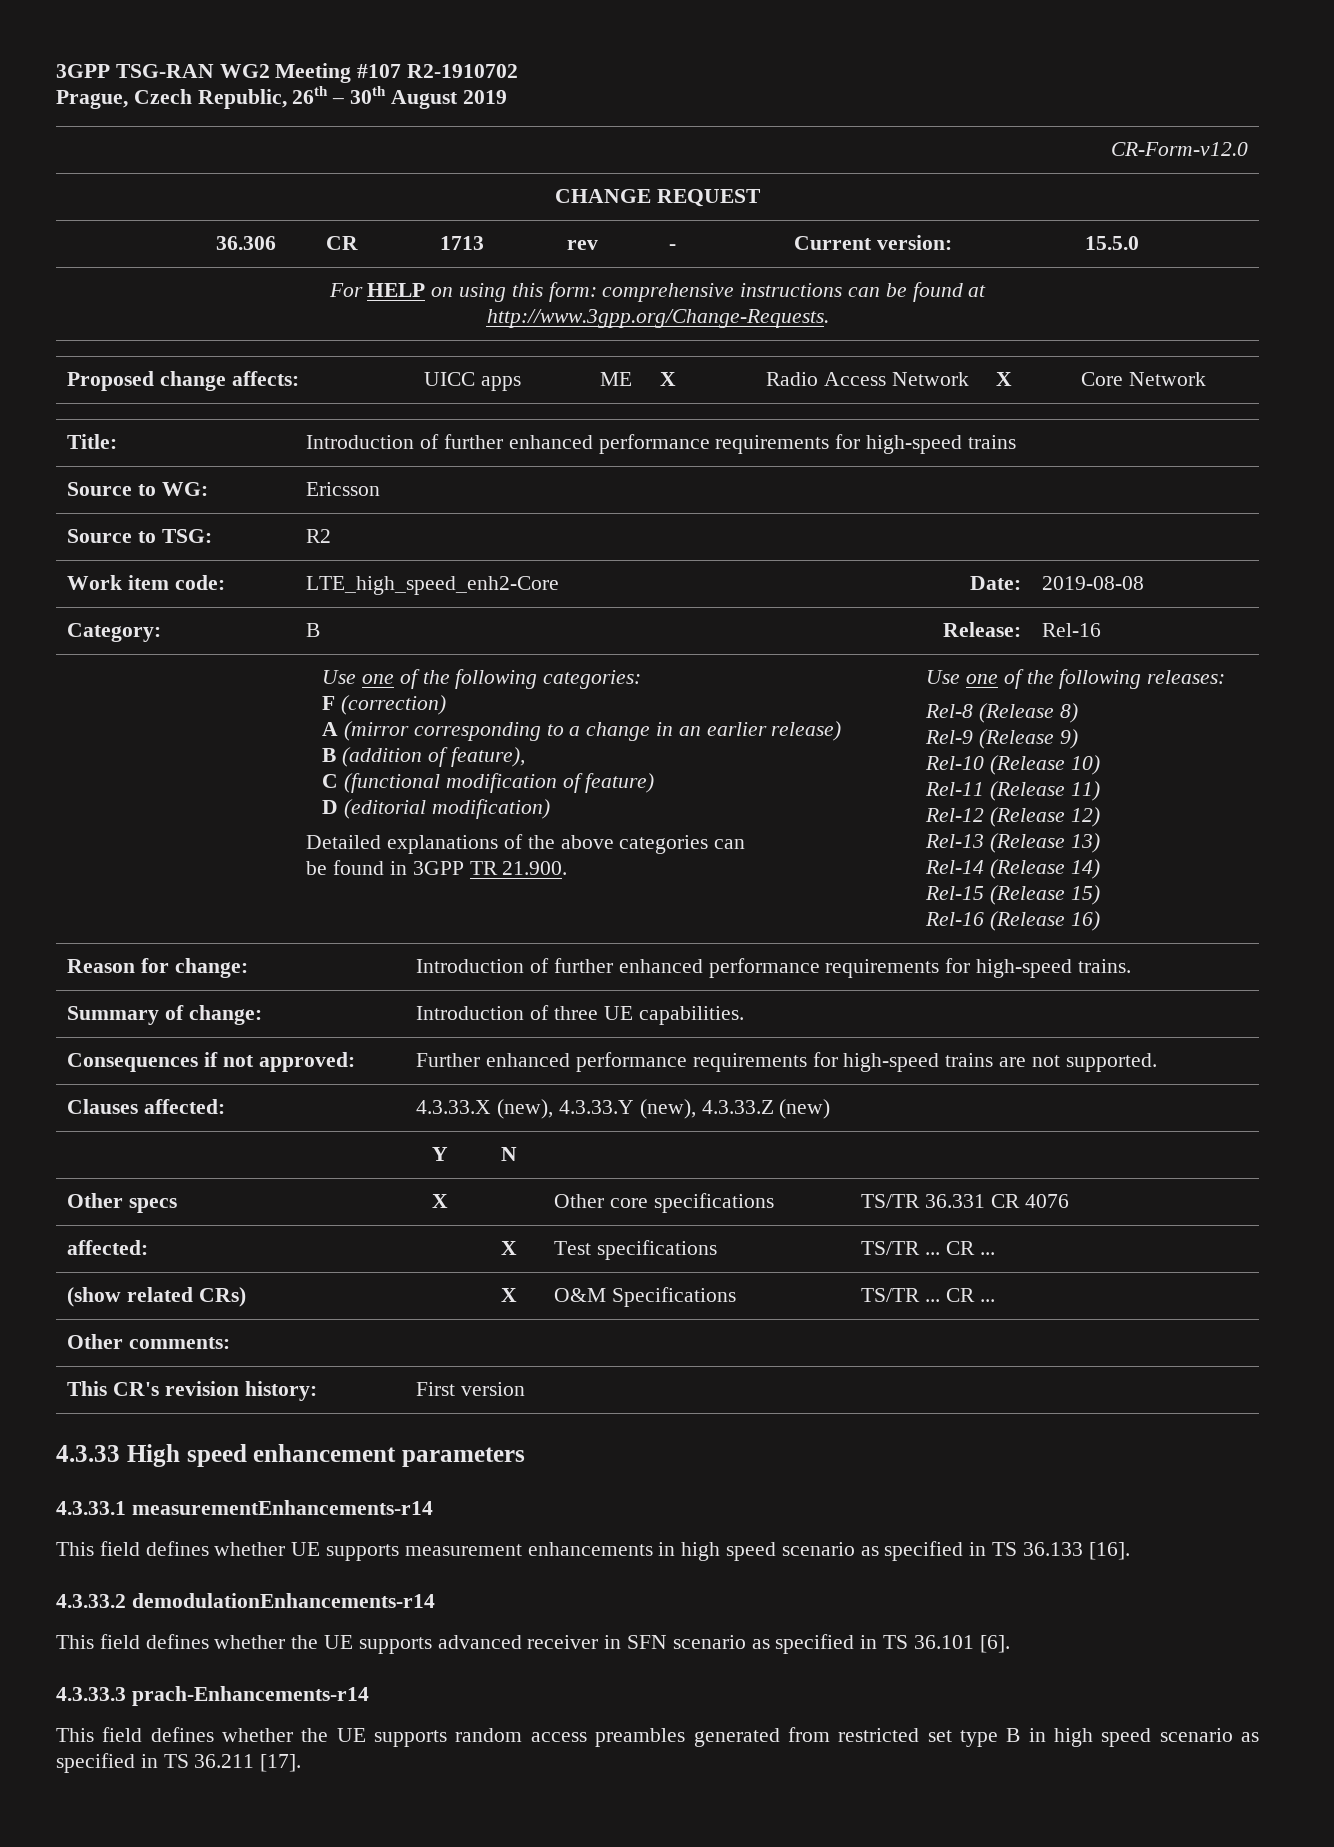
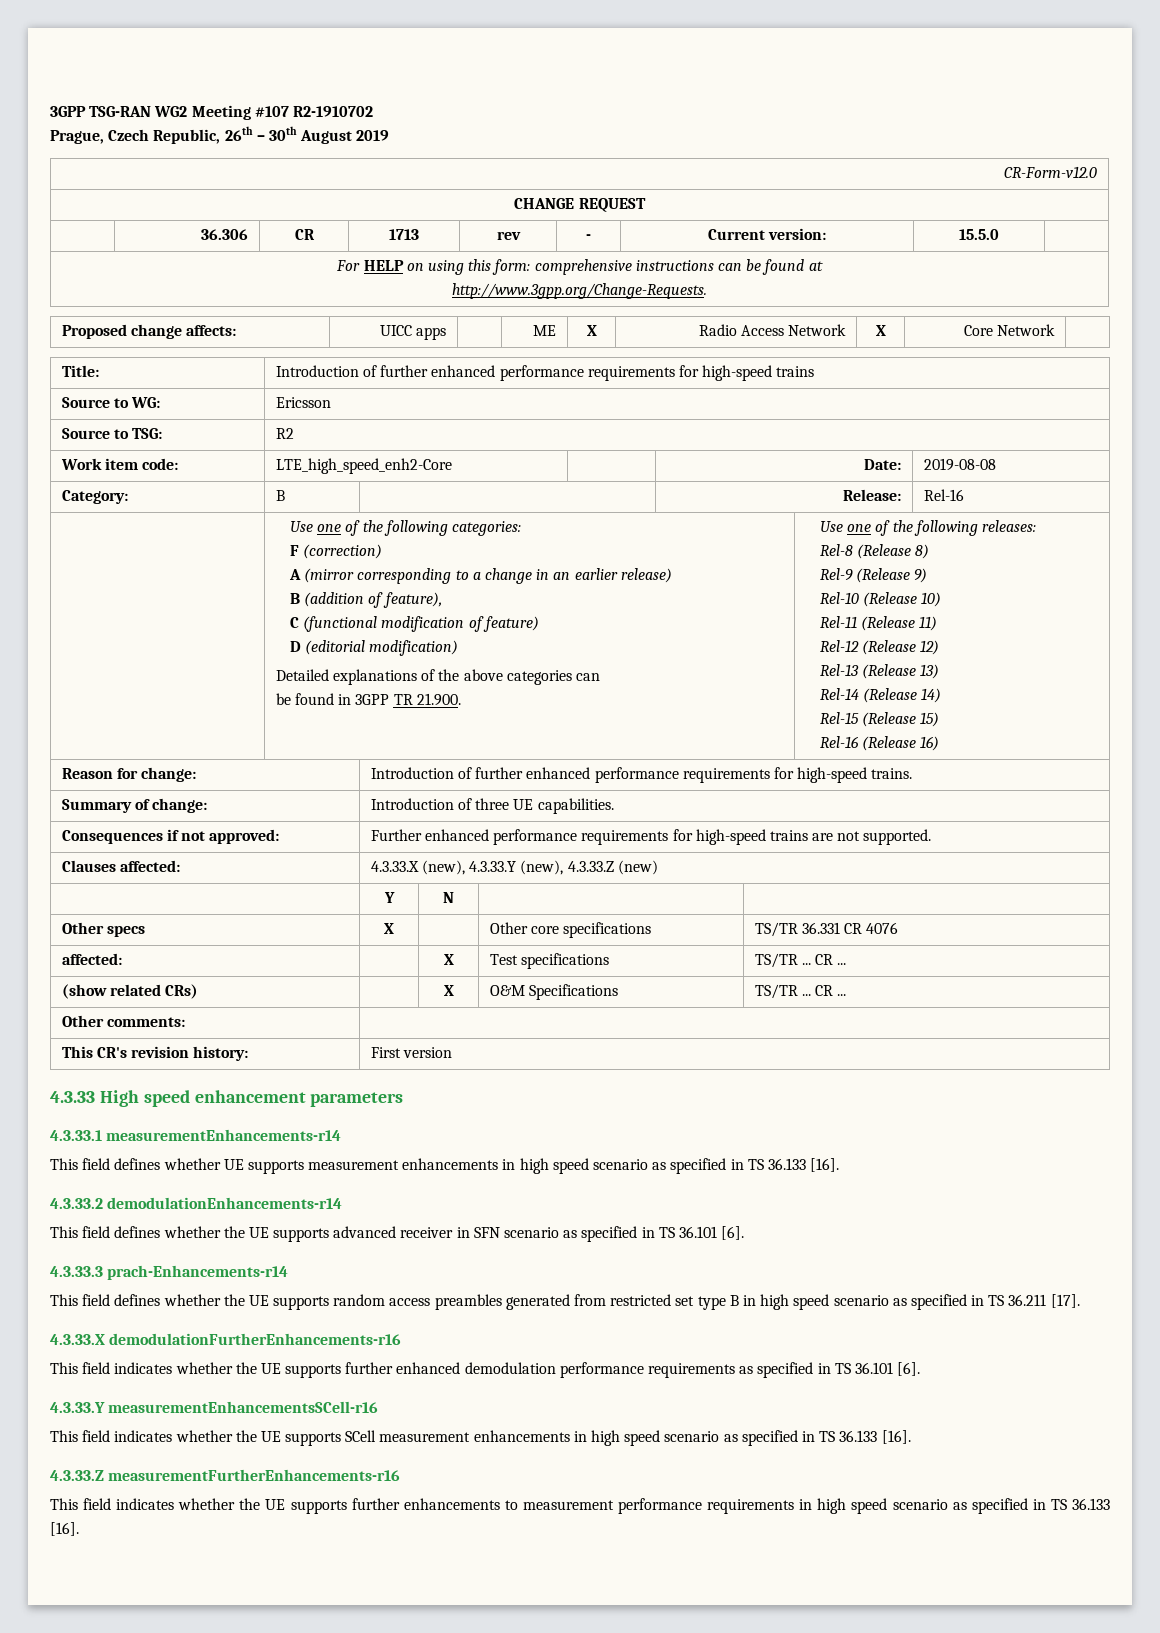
+ 4.3.33.X demodulationFurtherEnhancements-r16
+ This field indicates whether the UE supports further enhanced demodulation performance requirements as specified in TS 36.101 [6].
+ 4.3.33.Y measurementEnhancementsSCell-r16
+ This field indicates whether the UE supports SCell measurement enhancements in high speed scenario as specified in TS 36.133 [16].
+ 4.3.33.Z measurementFurtherEnhancements-r16
+ This field indicates whether the UE supports further enhancements to measurement performance requirements in high speed scenario as specified in TS 36.133 [16].

